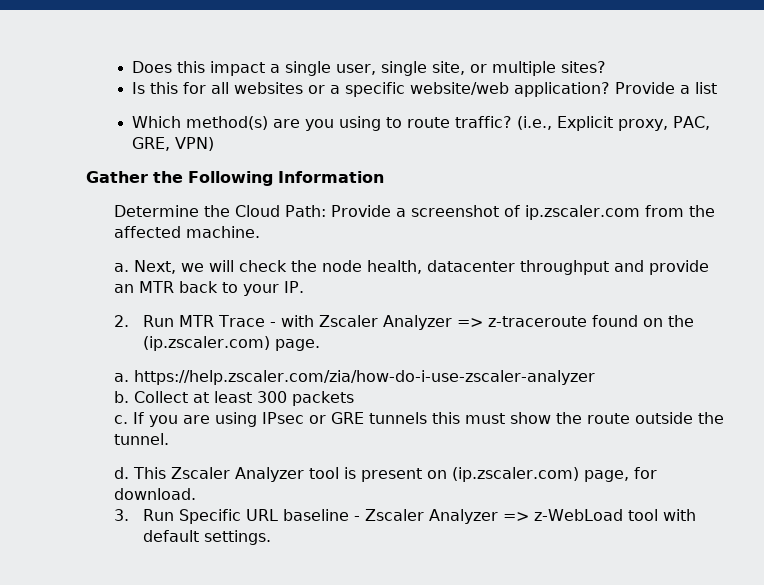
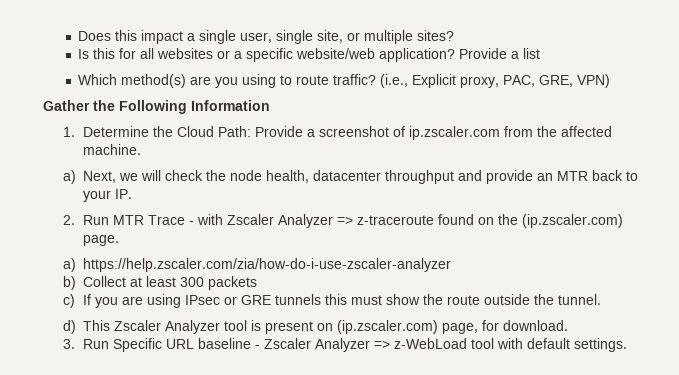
- Determine the Cloud Path: Provide a screenshot of ip.zscaler.com from the affected machine.
+ 1. Determine the Cloud Path: Provide a screenshot of ip.zscaler.com from the affected machine.
- a. Next, we will check the node health, datacenter throughput and provide an MTR back to your IP.
+ a) Next, we will check the node health, datacenter throughput and provide an MTR back to your IP.
- a. https://help.zscaler.com/zia/how-do-i-use-zscaler-analyzer
+ a) https://help.zscaler.com/zia/how-do-i-use-zscaler-analyzer
- b. Collect at least 300 packets
+ b) Collect at least 300 packets
- c. If you are using IPsec or GRE tunnels this must show the route outside the tunnel.
+ c) If you are using IPsec or GRE tunnels this must show the route outside the tunnel.
- d. This Zscaler Analyzer tool is present on (ip.zscaler.com) page, for download.
+ d) This Zscaler Analyzer tool is present on (ip.zscaler.com) page, for download.

